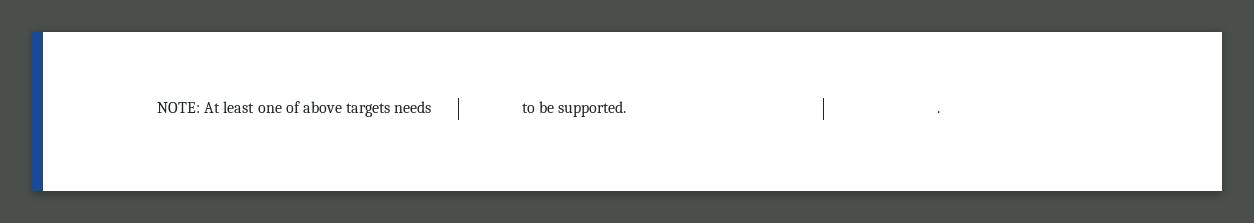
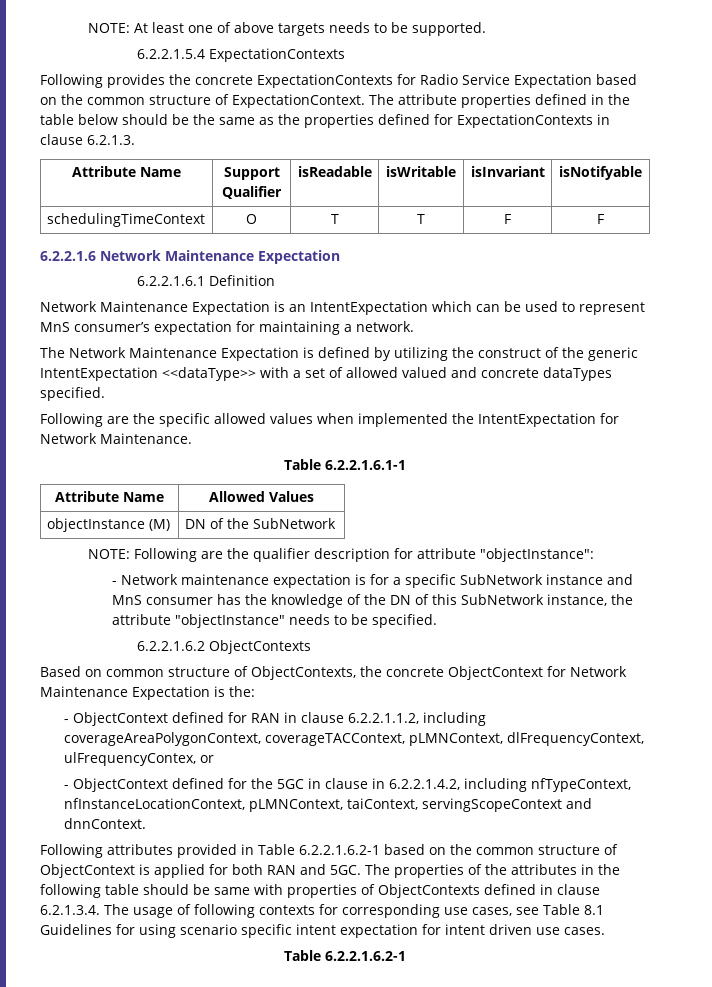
- .
+ 6.2.2.1.5.4 ExpectationContexts
+ Following provides the concrete ExpectationContexts for Radio Service Expectation based on the common structure of ExpectationContext. The attribute properties defined in the table below should be the same as the properties defined for ExpectationContexts in clause 6.2.1.3.
+ Attribute Name | Support Qualifier | isReadable | isWritable | isInvariant | isNotifyable
+ schedulingTimeContext | O | T | T | F | F
+ 6.2.2.1.6 Network Maintenance Expectation
+ 6.2.2.1.6.1 Definition
+ Network Maintenance Expectation is an IntentExpectation which can be used to represent MnS consumer’s expectation for maintaining a network.
+ The Network Maintenance Expectation is defined by utilizing the construct of the generic IntentExpectation <<dataType>> with a set of allowed valued and concrete dataTypes specified.
+ Following are the specific allowed values when implemented the IntentExpectation for Network Maintenance.
+ Table 6.2.2.1.6.1-1
+ Attribute Name | Allowed Values
+ objectInstance (M) | DN of the SubNetwork
+ NOTE: Following are the qualifier description for attribute "objectInstance":
+ - Network maintenance expectation is for a specific SubNetwork instance and MnS consumer has the knowledge of the DN of this SubNetwork instance, the attribute "objectInstance" needs to be specified.
+ 6.2.2.1.6.2 ObjectContexts
+ Based on common structure of ObjectContexts, the concrete ObjectContext for Network Maintenance Expectation is the:
+ - ObjectContext defined for RAN in clause 6.2.2.1.1.2, including coverageAreaPolygonContext, coverageTACContext, pLMNContext, dlFrequencyContext, ulFrequencyContex, or
+ - ObjectContext defined for the 5GC in clause in 6.2.2.1.4.2, including nfTypeContext, nfInstanceLocationContext, pLMNContext, taiContext, servingScopeContext and dnnContext.
+ Following attributes provided in Table 6.2.2.1.6.2-1 based on the common structure of ObjectContext is applied for both RAN and 5GC. The properties of the attributes in the following table should be same with properties of ObjectContexts defined in clause 6.2.1.3.4. The usage of following contexts for corresponding use cases, see Table 8.1 Guidelines for using scenario specific intent expectation for intent driven use cases.
+ Table 6.2.2.1.6.2-1

